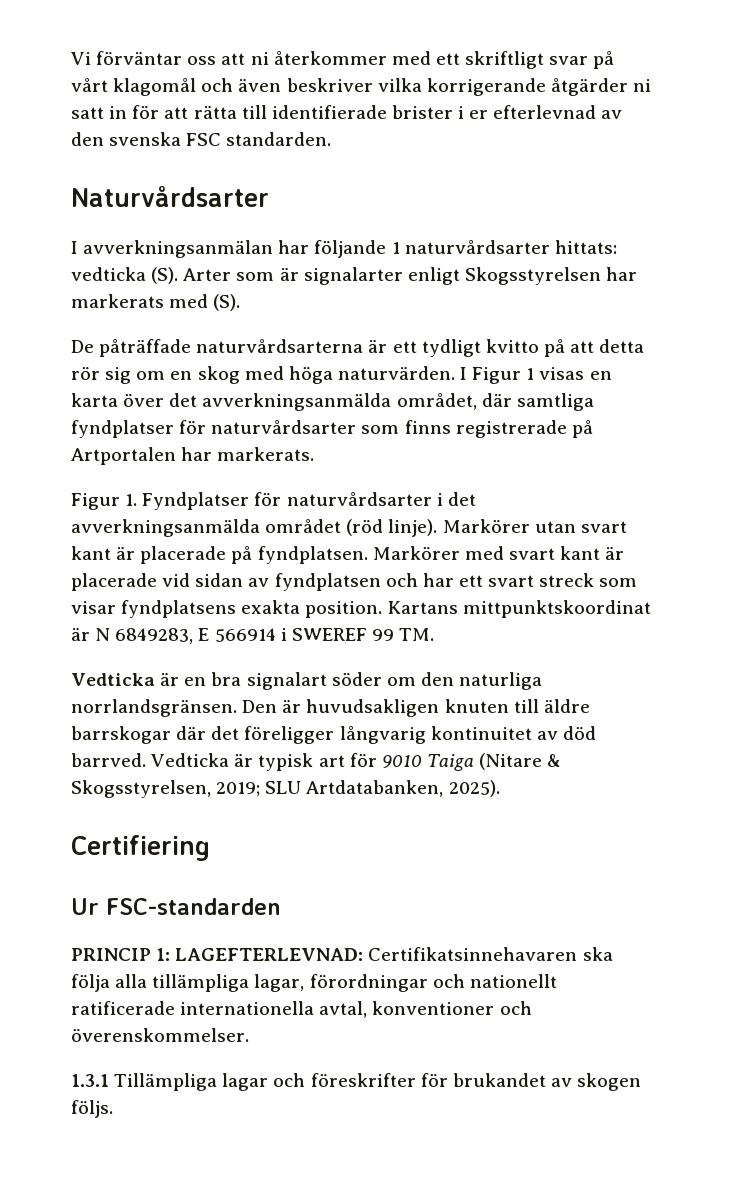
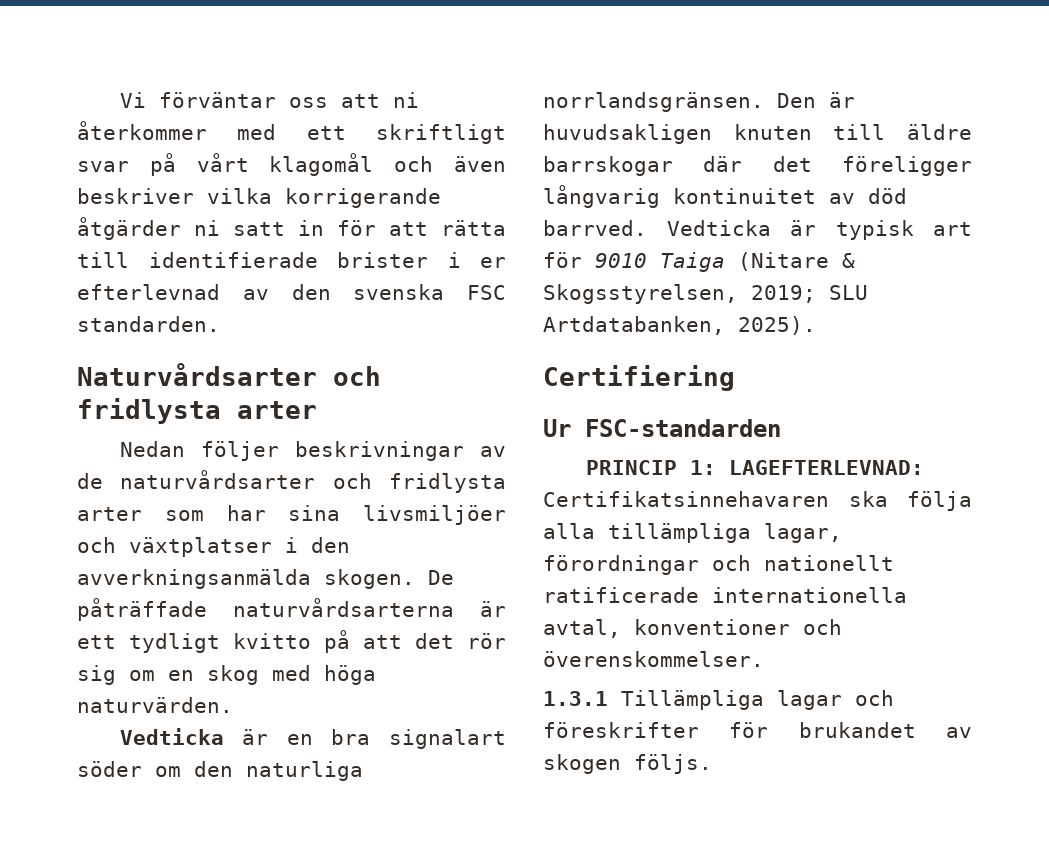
- Naturvårdsarter
- I avverkningsanmälan har följande 1 naturvårdsarter hittats: vedticka (S). Arter som är signalarter enligt Skogsstyrelsen har markerats med (S).
- De påträffade naturvårdsarterna är ett tydligt kvitto på att detta rör sig om en skog med höga naturvärden. I Figur 1 visas en karta över det avverkningsanmälda området, där samtliga fyndplatser för naturvårdsarter som finns registrerade på Artportalen har markerats.
- Figur 1. Fyndplatser för naturvårdsarter i det avverkningsanmälda området (röd linje). Markörer utan svart kant är placerade på fyndplatsen. Markörer med svart kant är placerade vid sidan av fyndplatsen och har ett svart streck som visar fyndplatsens exakta position. Kartans mittpunktskoordinat är N 6849283, E 566914 i SWEREF 99 TM.
+ Naturvårdsarter och fridlysta arter
+ Nedan följer beskrivningar av de naturvårdsarter och fridlysta arter som har sina livsmiljöer och växtplatser i den avverkningsanmälda skogen. De påträffade naturvårdsarterna är ett tydligt kvitto på att det rör sig om en skog med höga naturvärden.

